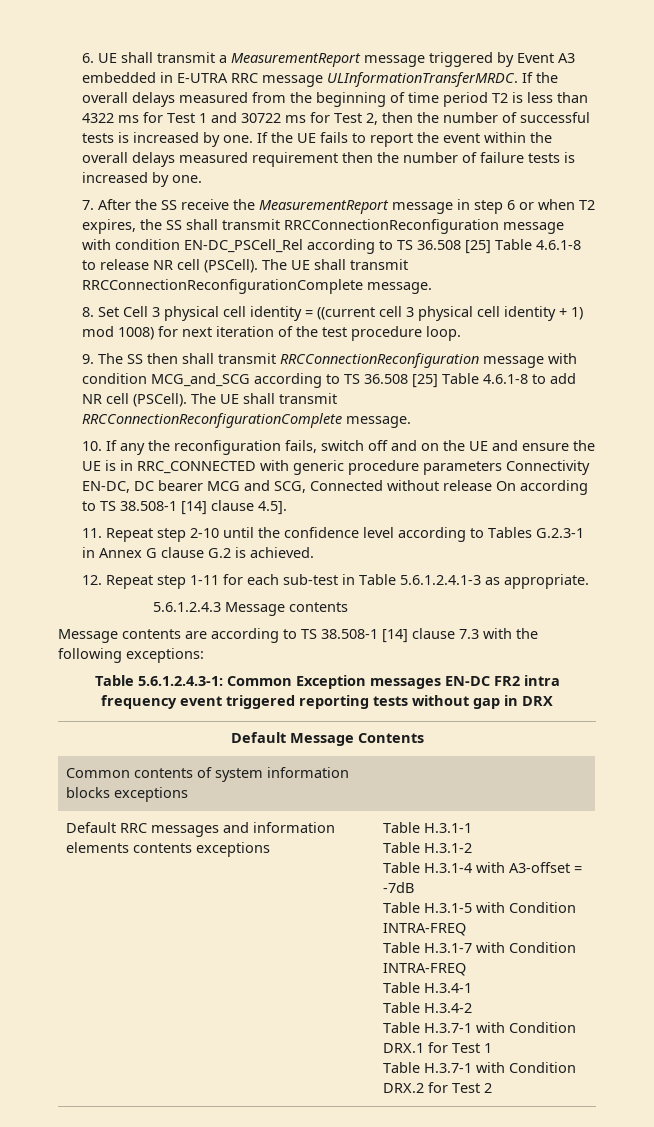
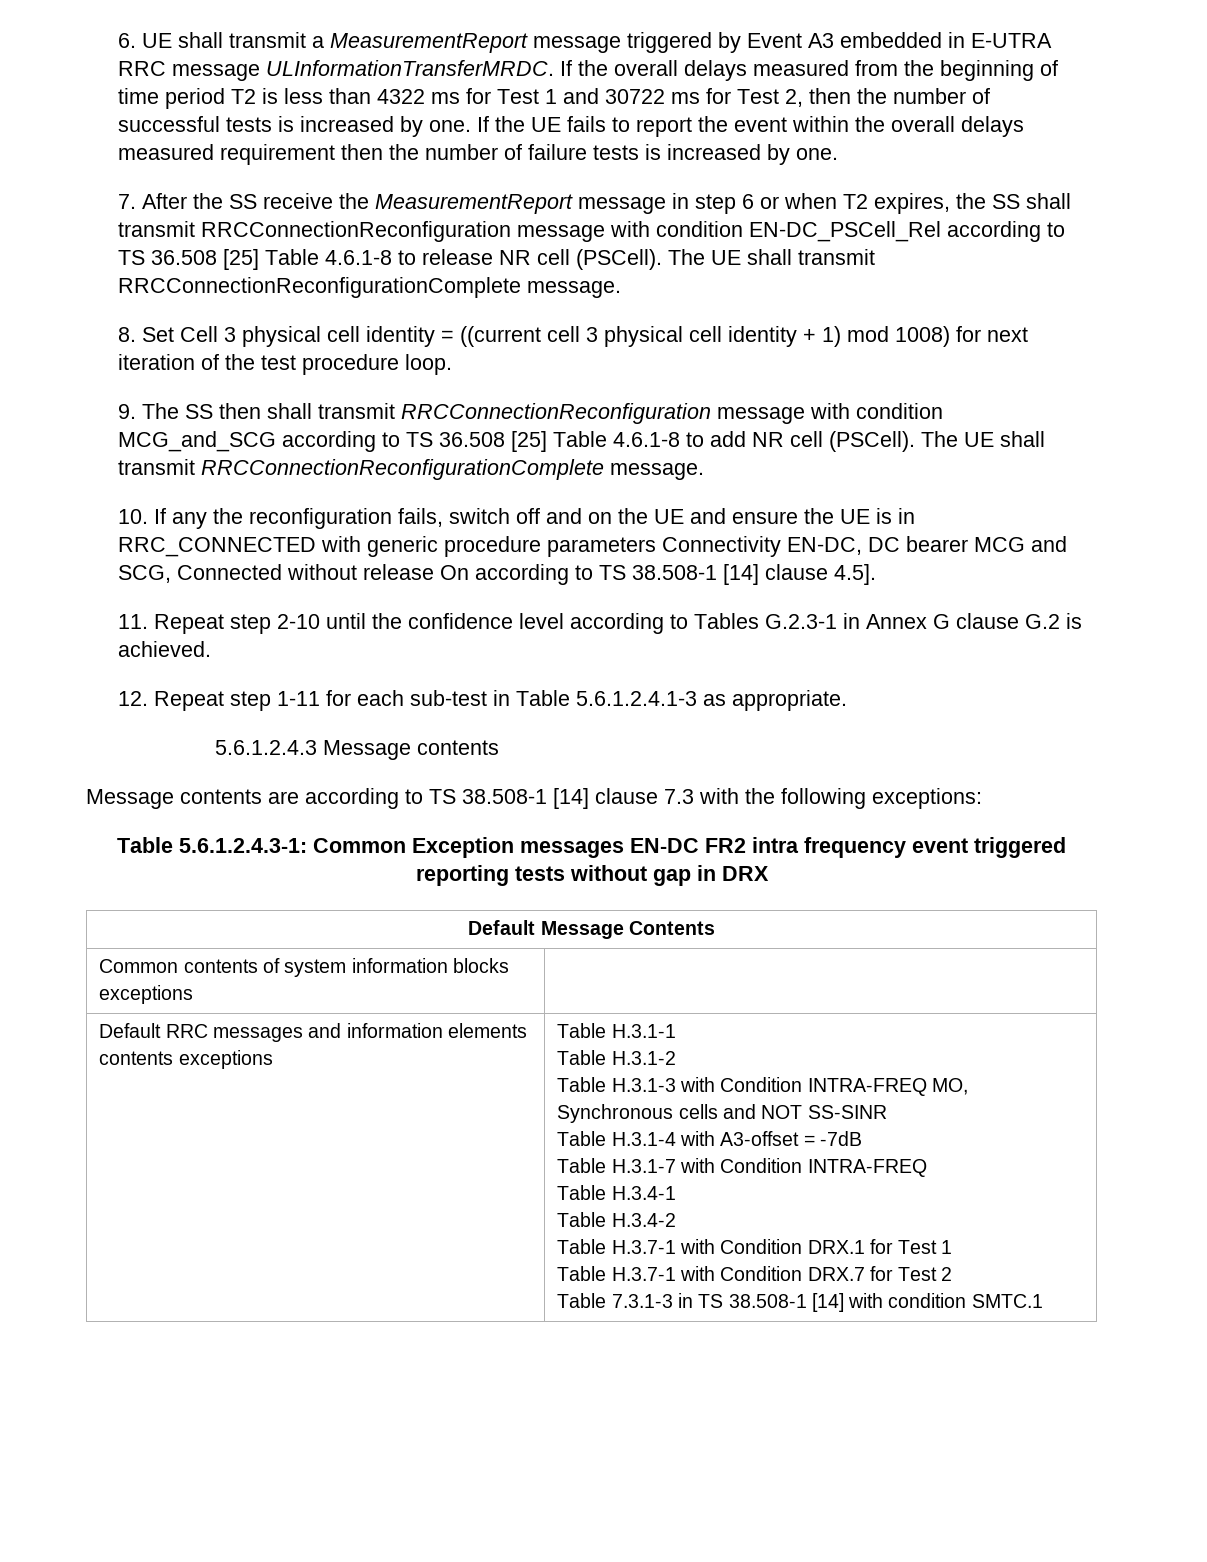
+ Table H.3.1-3 with Condition INTRA-FREQ MO, Synchronous cells and NOT SS-SINR
- Table H.3.1-5 with Condition INTRA-FREQ
- Table H.3.7-1 with Condition DRX.2 for Test 2
+ Table H.3.7-1 with Condition DRX.7 for Test 2
+ Table 7.3.1-3 in TS 38.508-1 [14] with condition SMTC.1

